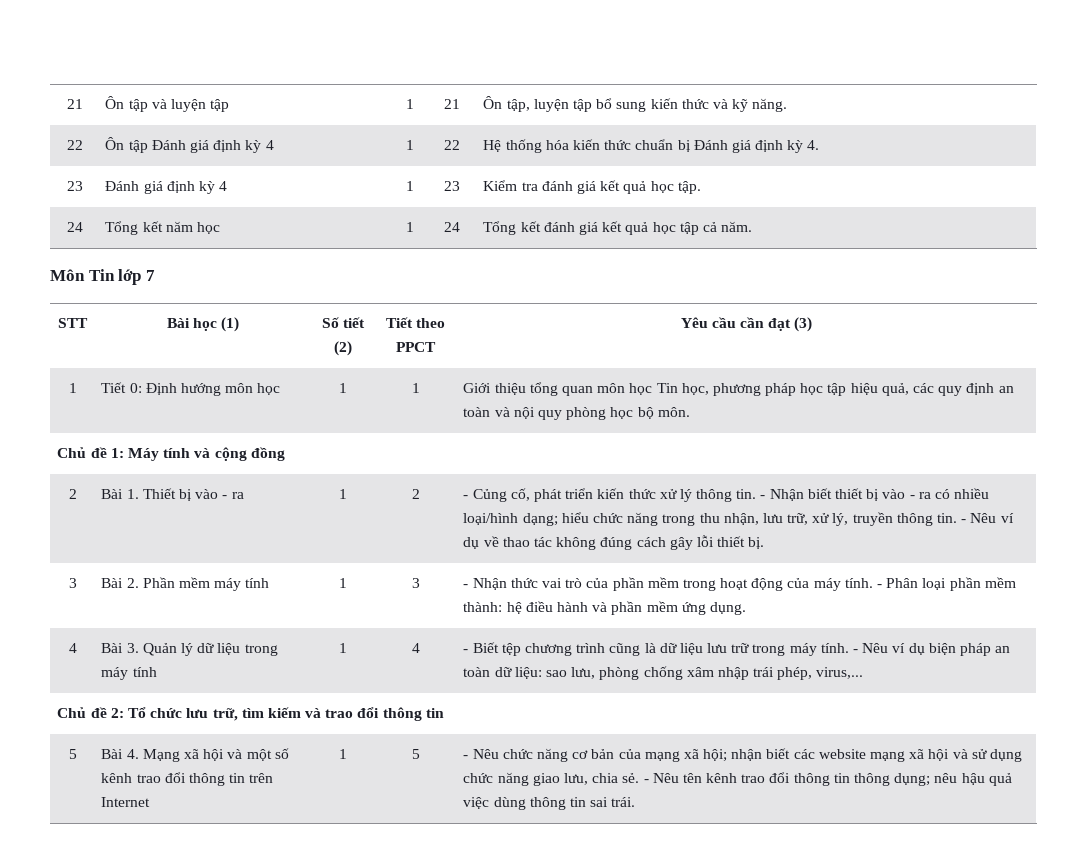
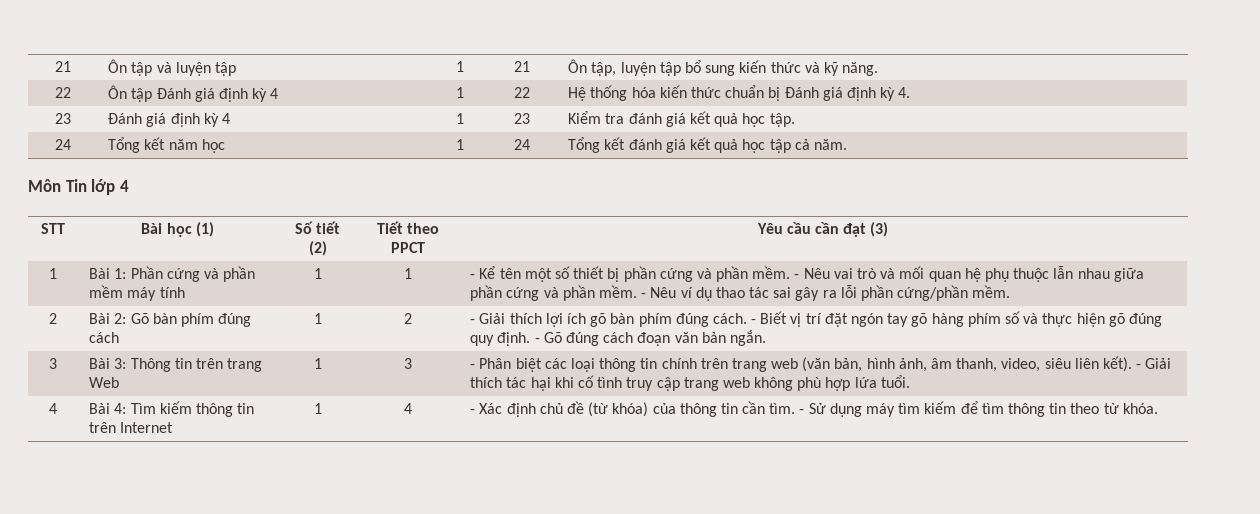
- Môn Tin lớp 7
+ Môn Tin lớp 4
- Tiết 0: Định hướng môn học | 1 | 1 | Giới thiệu tổng quan môn học Tin học, phương pháp học tập hiệu quả, các quy định an toàn và nội quy phòng học bộ môn.
- Chủ đề 1: Máy tính và cộng đồng
- 2 | Bài 1. Thiết bị vào - ra | 1 | 2 | - Củng cố, phát triển kiến thức xử lý thông tin. - Nhận biết thiết bị vào - ra có nhiều loại/hình dạng; hiểu chức năng trong thu nhận, lưu trữ, xử lý, truyền thông tin. - Nêu ví dụ về thao tác không đúng cách gây lỗi thiết bị.
- 3 | Bài 2. Phần mềm máy tính | 1 | 3 | - Nhận thức vai trò của phần mềm trong hoạt động của máy tính. - Phân loại phần mềm thành: hệ điều hành và phần mềm ứng dụng.
- 4 | Bài 3. Quản lý dữ liệu trong máy tính | 1 | 4 | - Biết tệp chương trình cũng là dữ liệu lưu trữ trong máy tính. - Nêu ví dụ biện pháp an toàn dữ liệu: sao lưu, phòng chống xâm nhập trái phép, virus,...
- Chủ đề 2: Tổ chức lưu trữ, tìm kiếm và trao đổi thông tin
- 5 | Bài 4. Mạng xã hội và một số kênh trao đổi thông tin trên Internet | 1 | 5 | - Nêu chức năng cơ bản của mạng xã hội; nhận biết các website mạng xã hội và sử dụng chức năng giao lưu, chia sẻ. - Nêu tên kênh trao đổi thông tin thông dụng; nêu hậu quả việc dùng thông tin sai trái.
+ Bài 1: Phần cứng và phần mềm máy tính | 1 | 1 | - Kể tên một số thiết bị phần cứng và phần mềm. - Nêu vai trò và mối quan hệ phụ thuộc lẫn nhau giữa phần cứng và phần mềm. - Nêu ví dụ thao tác sai gây ra lỗi phần cứng/phần mềm.
+ 2 | Bài 2: Gõ bàn phím đúng cách | 1 | 2 | - Giải thích lợi ích gõ bàn phím đúng cách. - Biết vị trí đặt ngón tay gõ hàng phím số và thực hiện gõ đúng quy định. - Gõ đúng cách đoạn văn bản ngắn.
+ 3 | Bài 3: Thông tin trên trang Web | 1 | 3 | - Phân biệt các loại thông tin chính trên trang web (văn bản, hình ảnh, âm thanh, video, siêu liên kết). - Giải thích tác hại khi cố tình truy cập trang web không phù hợp lứa tuổi.
+ 4 | Bài 4: Tìm kiếm thông tin trên Internet | 1 | 4 | - Xác định chủ đề (từ khóa) của thông tin cần tìm. - Sử dụng máy tìm kiếm để tìm thông tin theo từ khóa.

